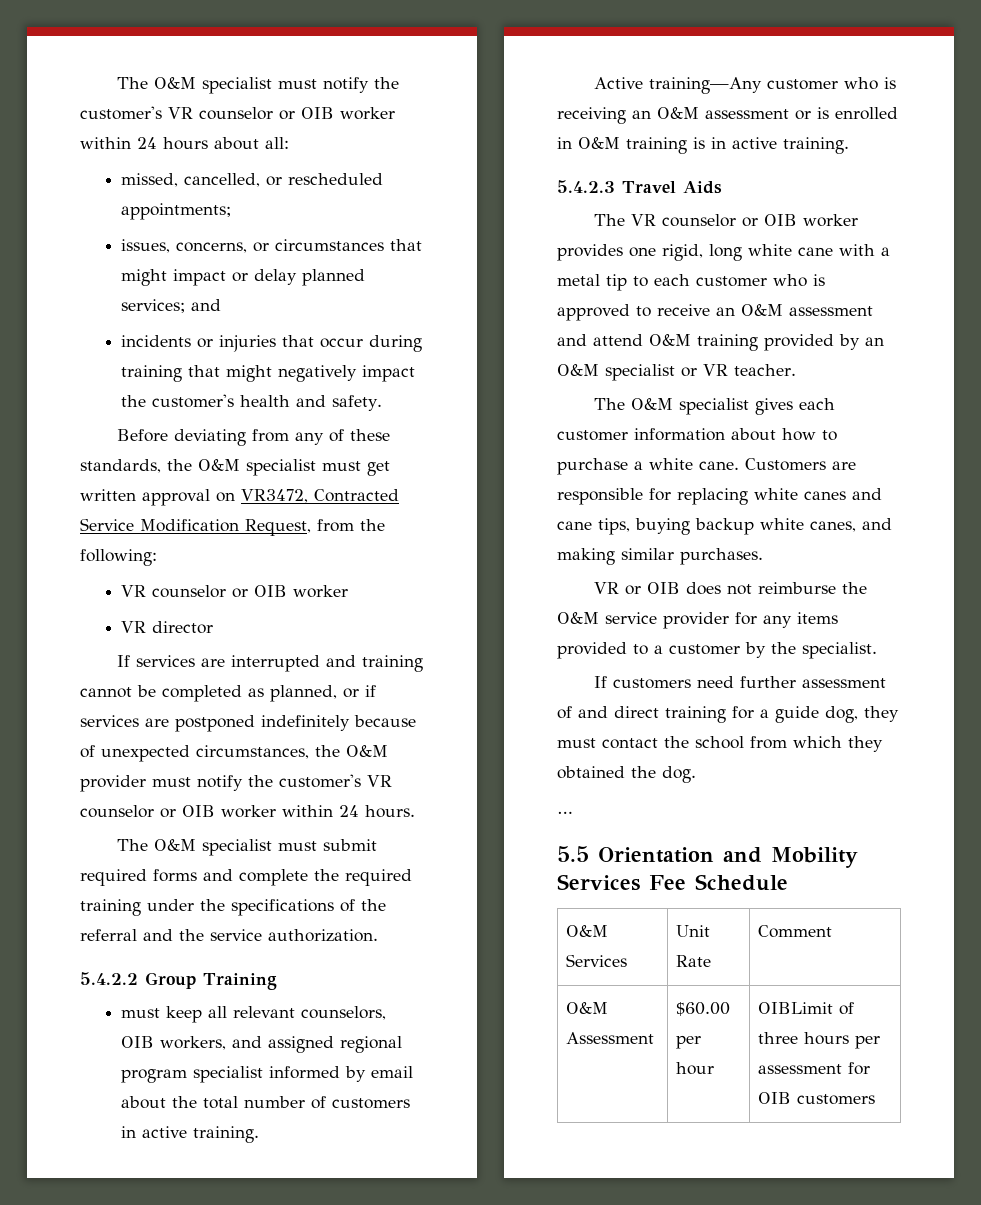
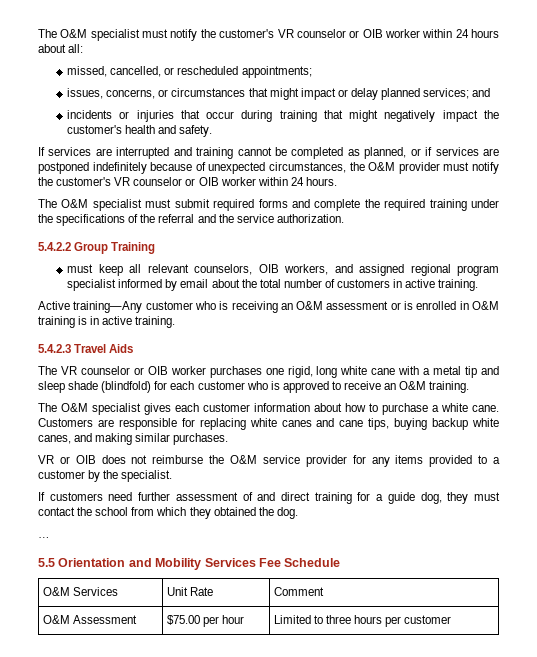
- Before deviating from any of these standards, the O&M specialist must get written approval on VR3472, Contracted Service Modification Request, from the following:
- VR counselor or OIB worker
- VR director
- The VR counselor or OIB worker provides one rigid, long white cane with a metal tip to each customer who is approved to receive an O&M assessment and attend O&M training provided by an O&M specialist or VR teacher.
+ The VR counselor or OIB worker purchases one rigid, long white cane with a metal tip and sleep shade (blindfold) for each customer who is approved to receive an O&M training.
- O&M Assessment | $60.00 per hour | OIBLimit of three hours per assessment for OIB customers
+ O&M Assessment | $75.00 per hour | Limited to three hours per customer

